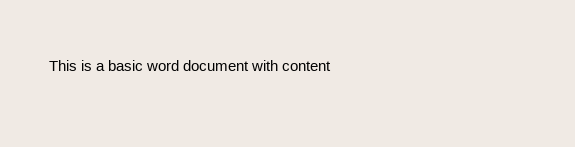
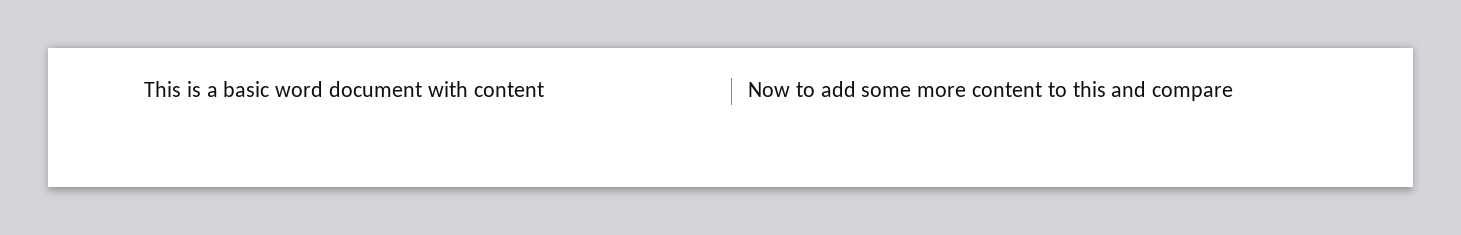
+ Now to add some more content to this and compare

